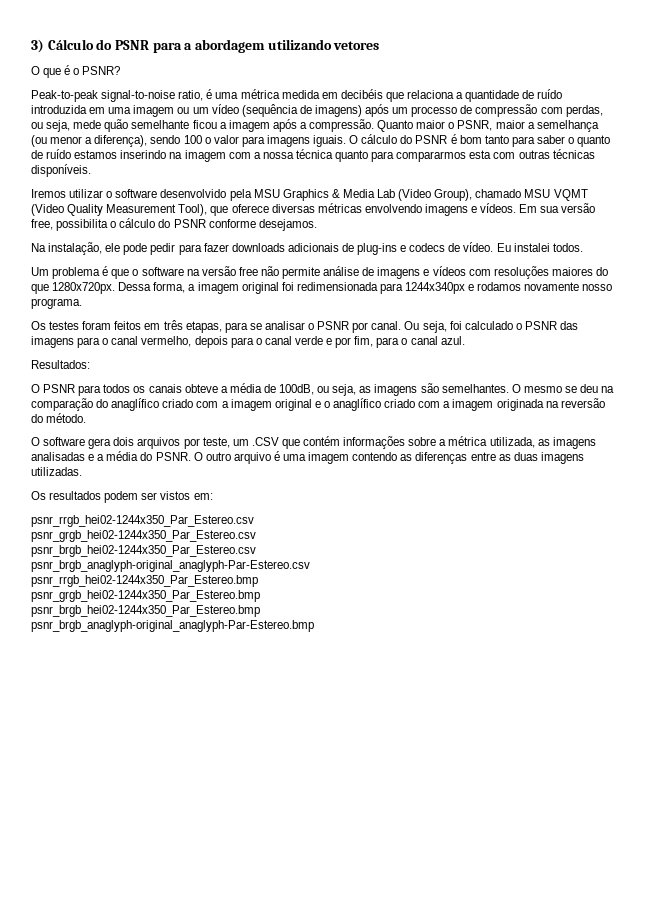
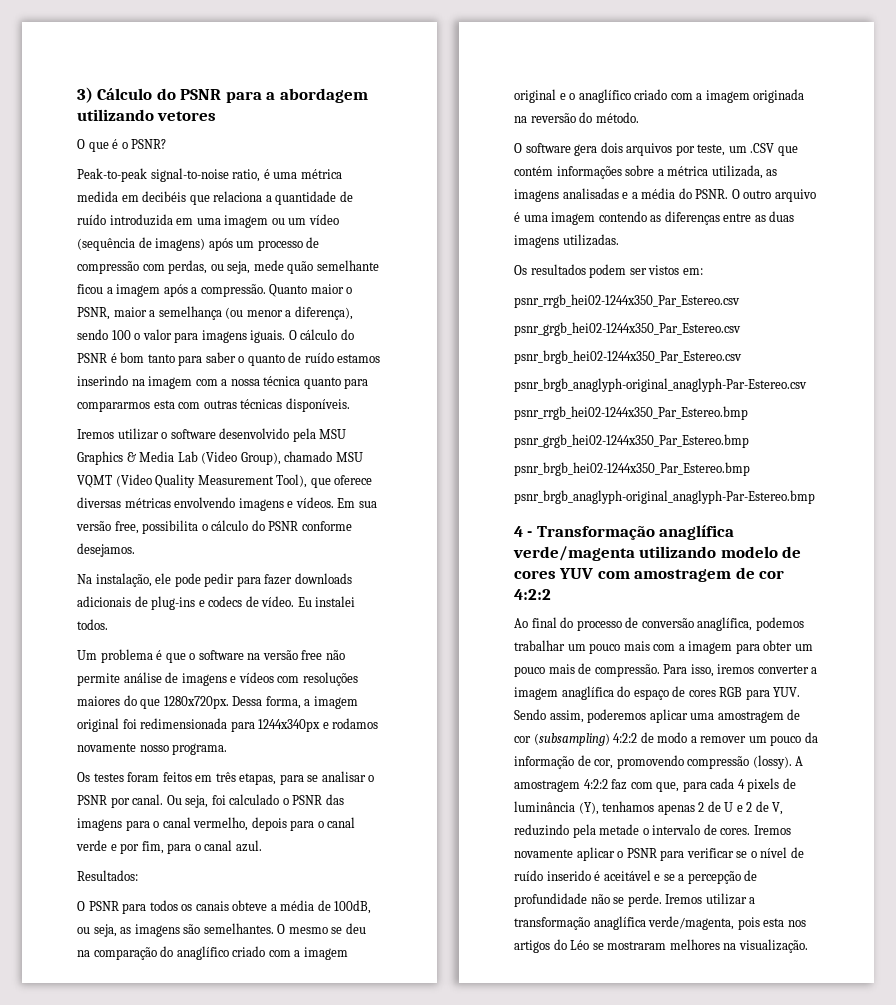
+ 4 - Transformação anaglífica verde/magenta utilizando modelo de cores YUV com amostragem de cor 4:2:2
+ Ao final do processo de conversão anaglífica, podemos trabalhar um pouco mais com a imagem para obter um pouco mais de compressão. Para isso, iremos converter a imagem anaglífica do espaço de cores RGB para YUV. Sendo assim, poderemos aplicar uma amostragem de cor (subsampling) 4:2:2 de modo a remover um pouco da informação de cor, promovendo compressão (lossy). A amostragem 4:2:2 faz com que, para cada 4 pixels de luminância (Y), tenhamos apenas 2 de U e 2 de V, reduzindo pela metade o intervalo de cores. Iremos novamente aplicar o PSNR para verificar se o nível de ruído inserido é aceitável e se a percepção de profundidade não se perde. Iremos utilizar a transformação anaglífica verde/magenta, pois esta nos artigos do Léo se mostraram melhores na visualização.

